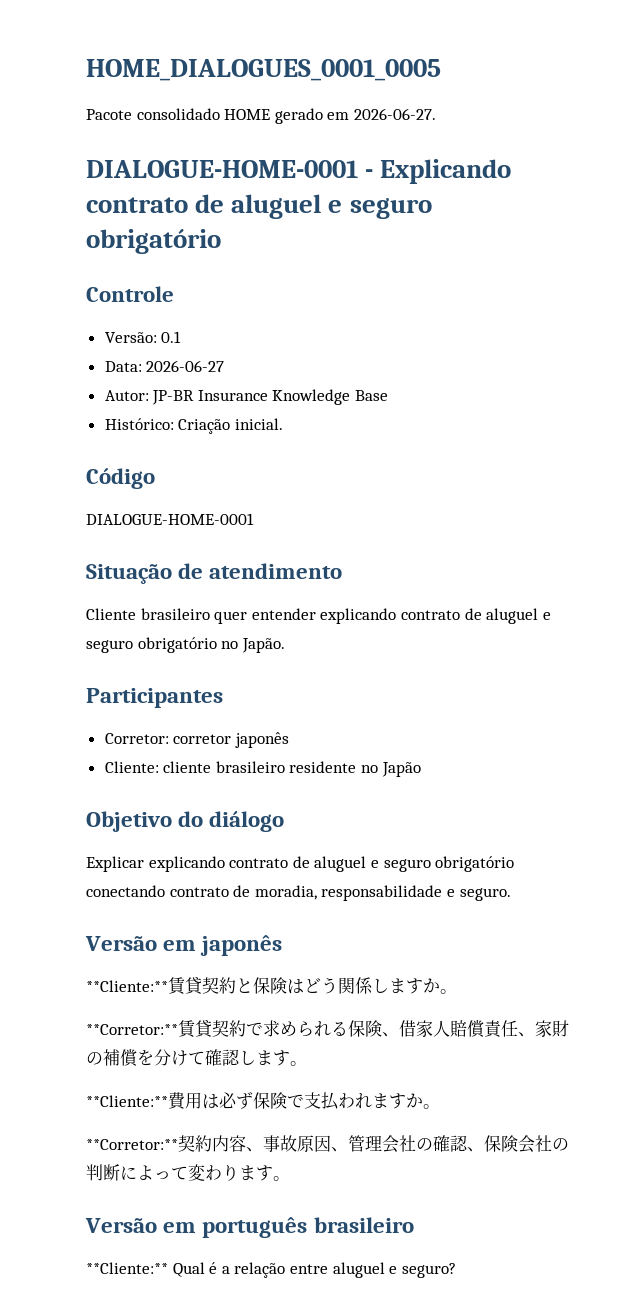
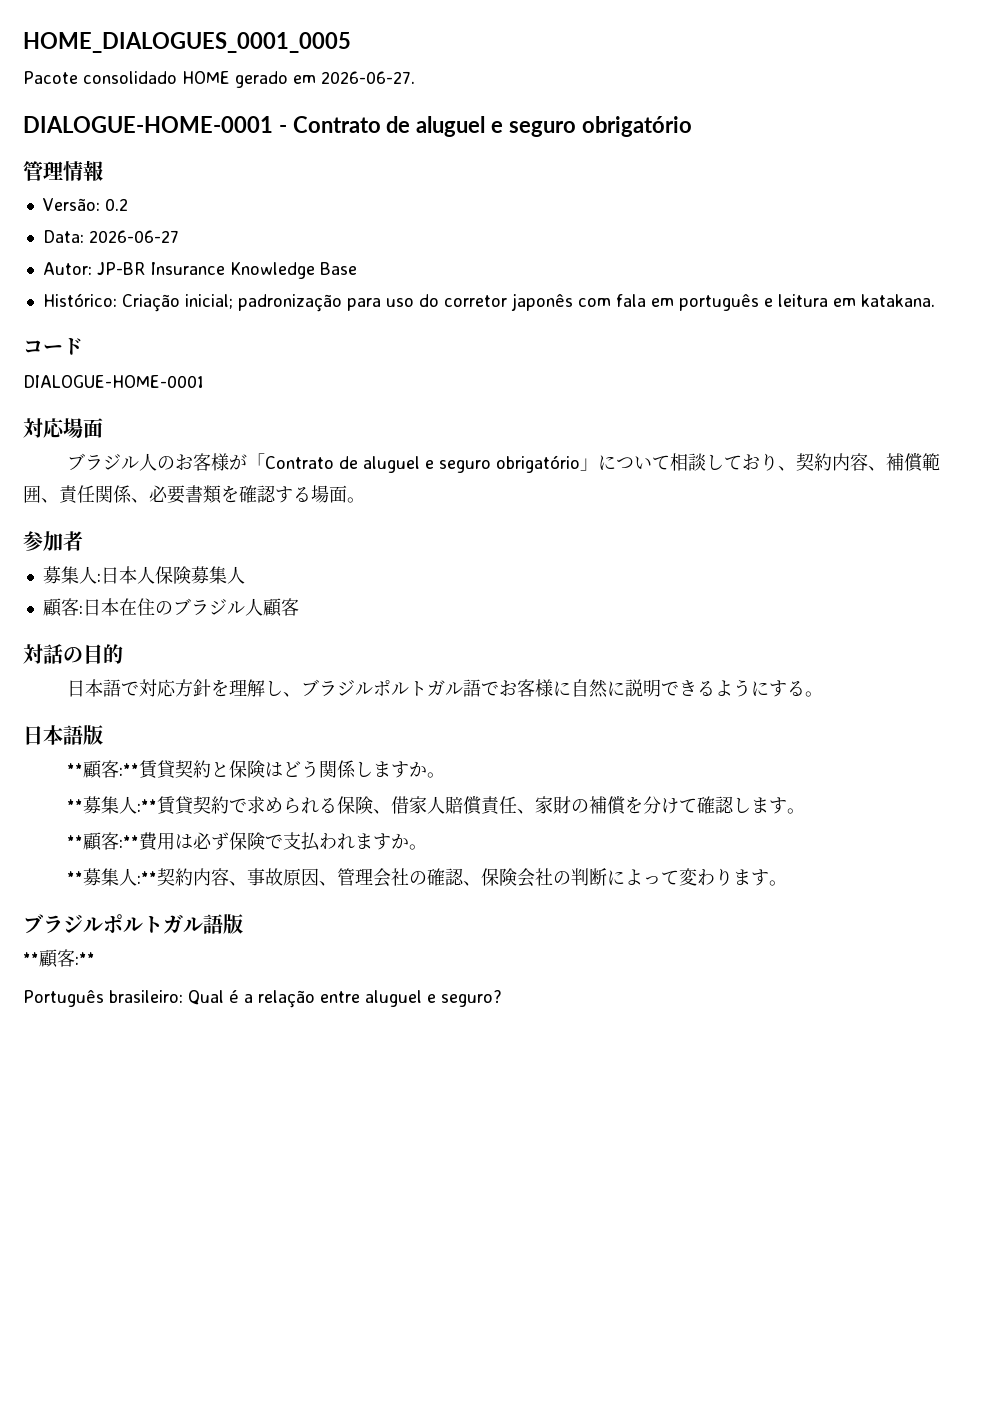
- DIALOGUE-HOME-0001 - Explicando contrato de aluguel e seguro obrigatório
+ DIALOGUE-HOME-0001 - Contrato de aluguel e seguro obrigatório
- Controle
+ 管理情報
- Versão: 0.1
+ Versão: 0.2
- Histórico: Criação inicial.
- Código
+ Histórico: Criação inicial; padronização para uso do corretor japonês com fala em português e leitura em katakana.
+ コード
  DIALOGUE-HOME-0001
- Situação de atendimento
- Cliente brasileiro quer entender explicando contrato de aluguel e seguro obrigatório no Japão.
- Participantes
- Corretor: corretor japonês
- Cliente: cliente brasileiro residente no Japão
- Objetivo do diálogo
- Explicar explicando contrato de aluguel e seguro obrigatório conectando contrato de moradia, responsabilidade e seguro.
- Versão em japonês
- **Cliente:**賃貸契約と保険はどう関係しますか。
+ 対応場面
+ ブラジル人のお客様が「Contrato de aluguel e seguro obrigatório」について相談しており、契約内容、補償範囲、責任関係、必要書類を確認する場面。
+ 参加者
+ 募集人:日本人保険募集人
+ 顧客:日本在住のブラジル人顧客
+ 対話の目的
+ 日本語で対応方針を理解し、ブラジルポルトガル語でお客様に自然に説明できるようにする。
+ 日本語版
+ **顧客:**賃貸契約と保険はどう関係しますか。
- **Corretor:**賃貸契約で求められる保険、借家人賠償責任、家財の補償を分けて確認します。
+ **募集人:**賃貸契約で求められる保険、借家人賠償責任、家財の補償を分けて確認します。
- **Cliente:**費用は必ず保険で支払われますか。
+ **顧客:**費用は必ず保険で支払われますか。
- **Corretor:**契約内容、事故原因、管理会社の確認、保険会社の判断によって変わります。
+ **募集人:**契約内容、事故原因、管理会社の確認、保険会社の判断によって変わります。
- Versão em português brasileiro
- **Cliente:** Qual é a relação entre aluguel e seguro?
+ ブラジルポルトガル語版
+ **顧客:**
+ Português brasileiro: Qual é a relação entre aluguel e seguro?

